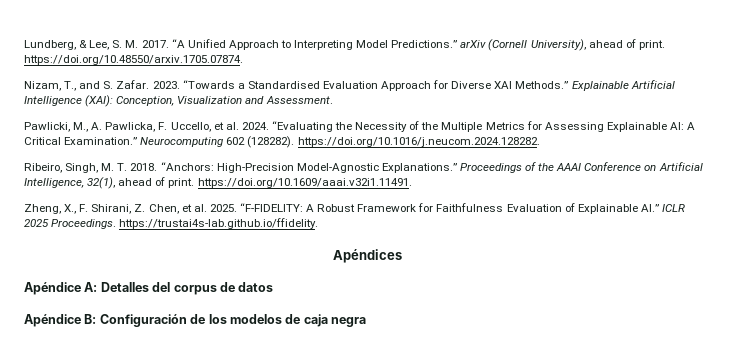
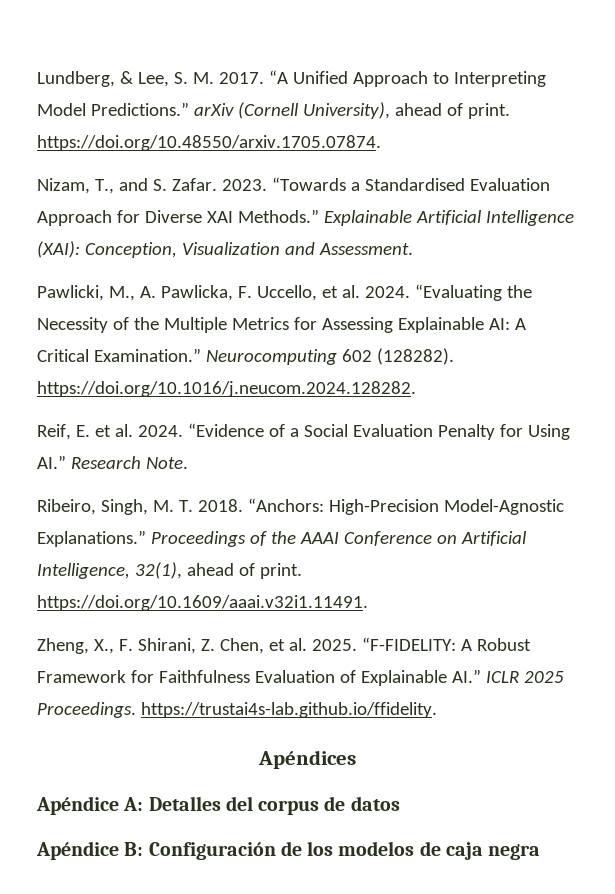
+ Reif, E. et al. 2024. “Evidence of a Social Evaluation Penalty for Using AI.” Research Note.

